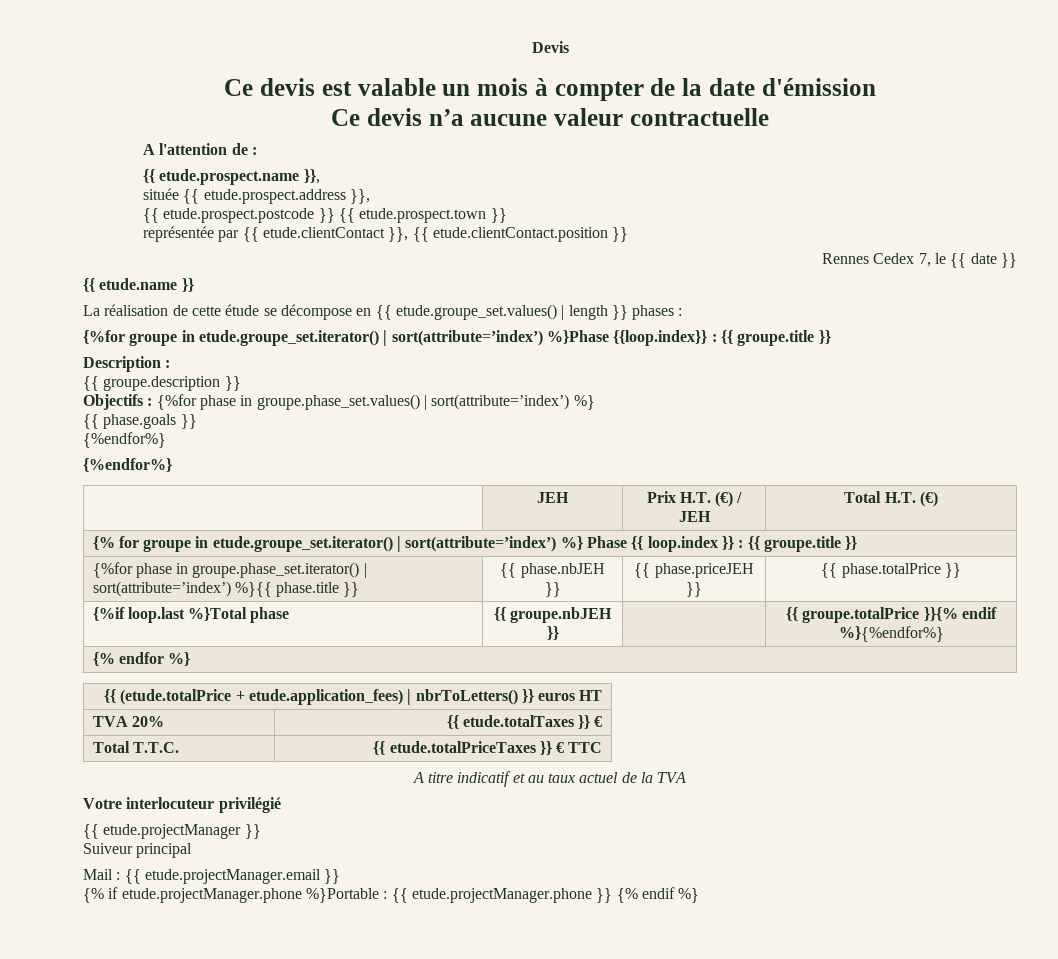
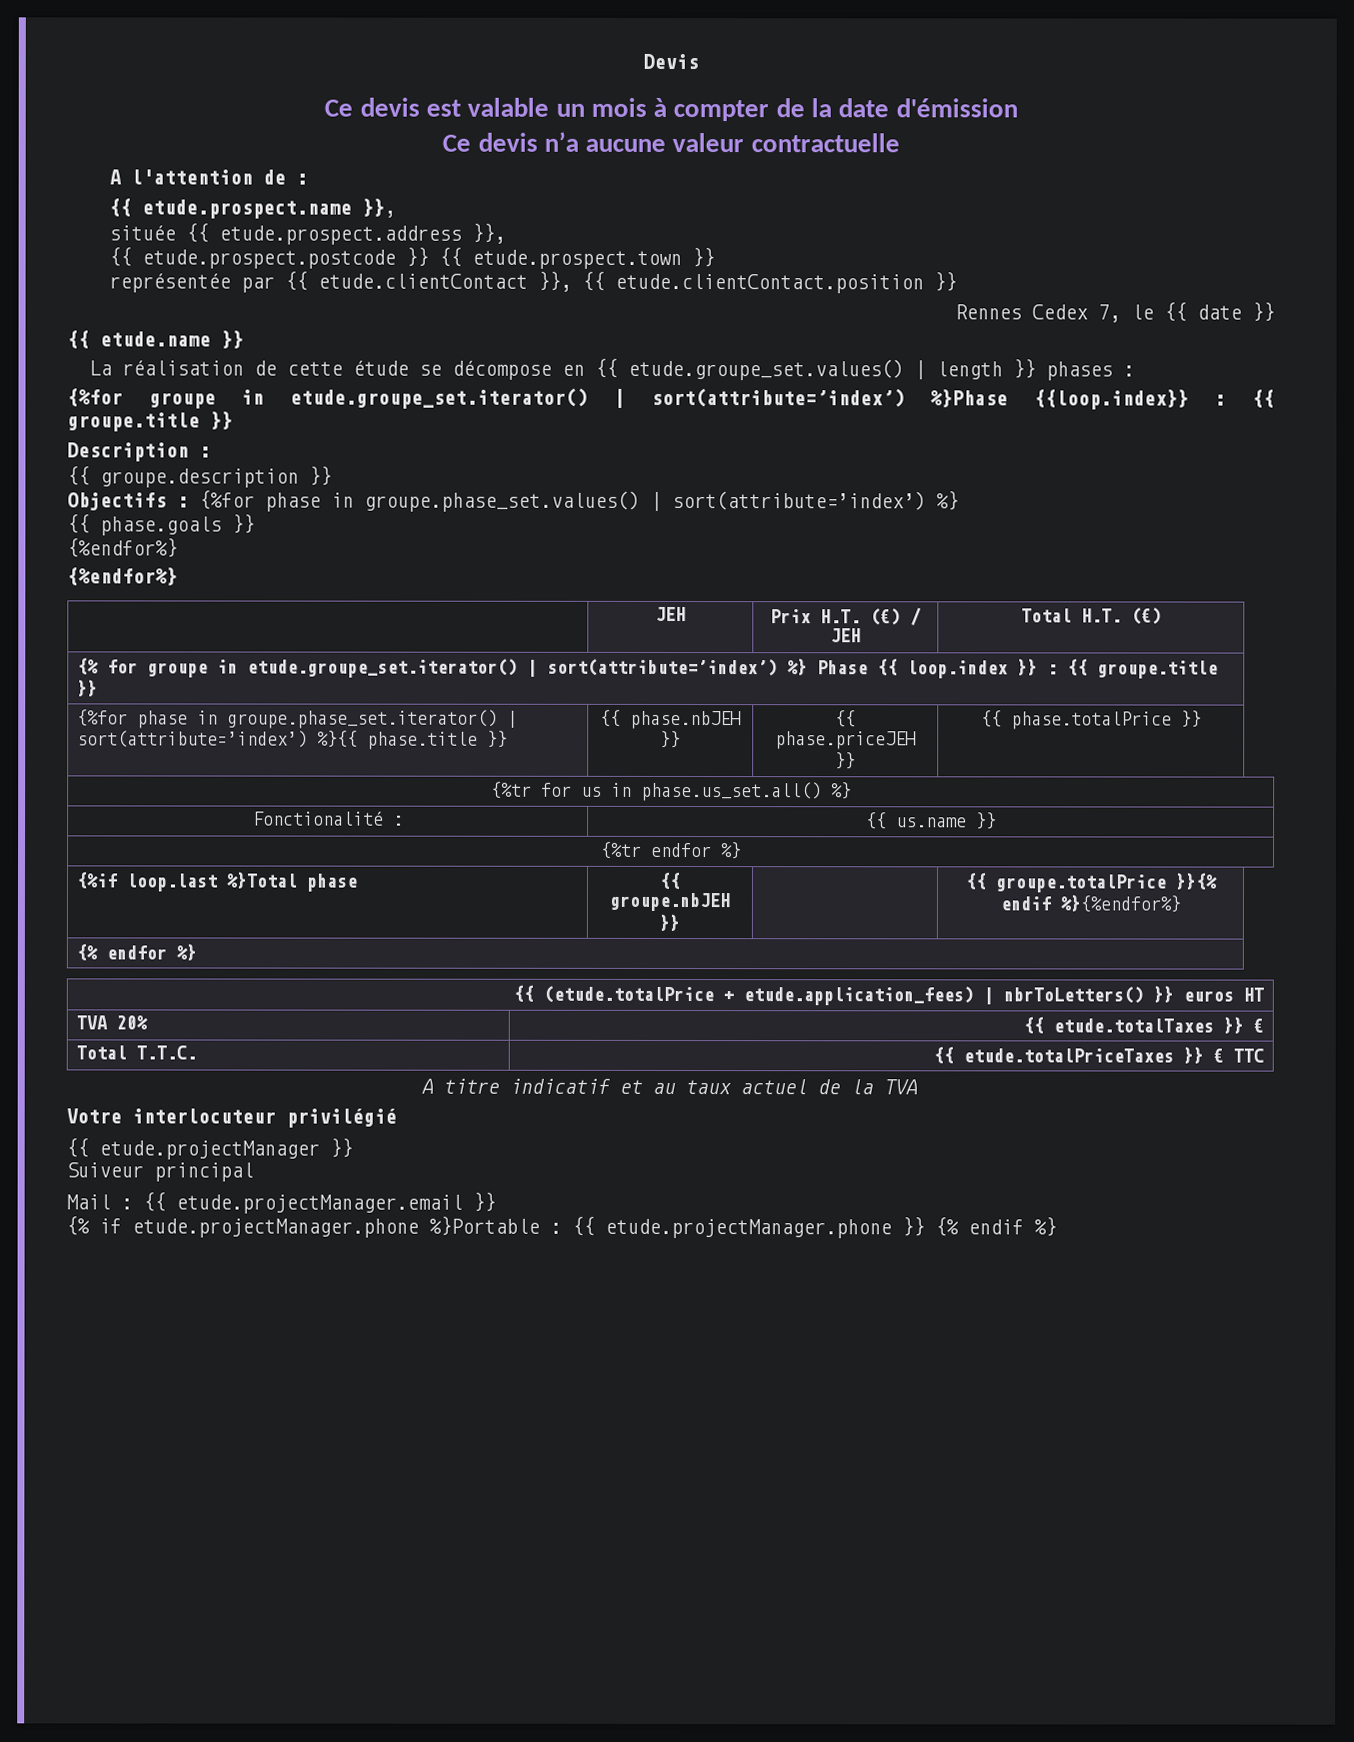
+ {%tr for us in phase.us_set.all() %}
+ Fonctionalité : | {{ us.name }}
+ {%tr endfor %}

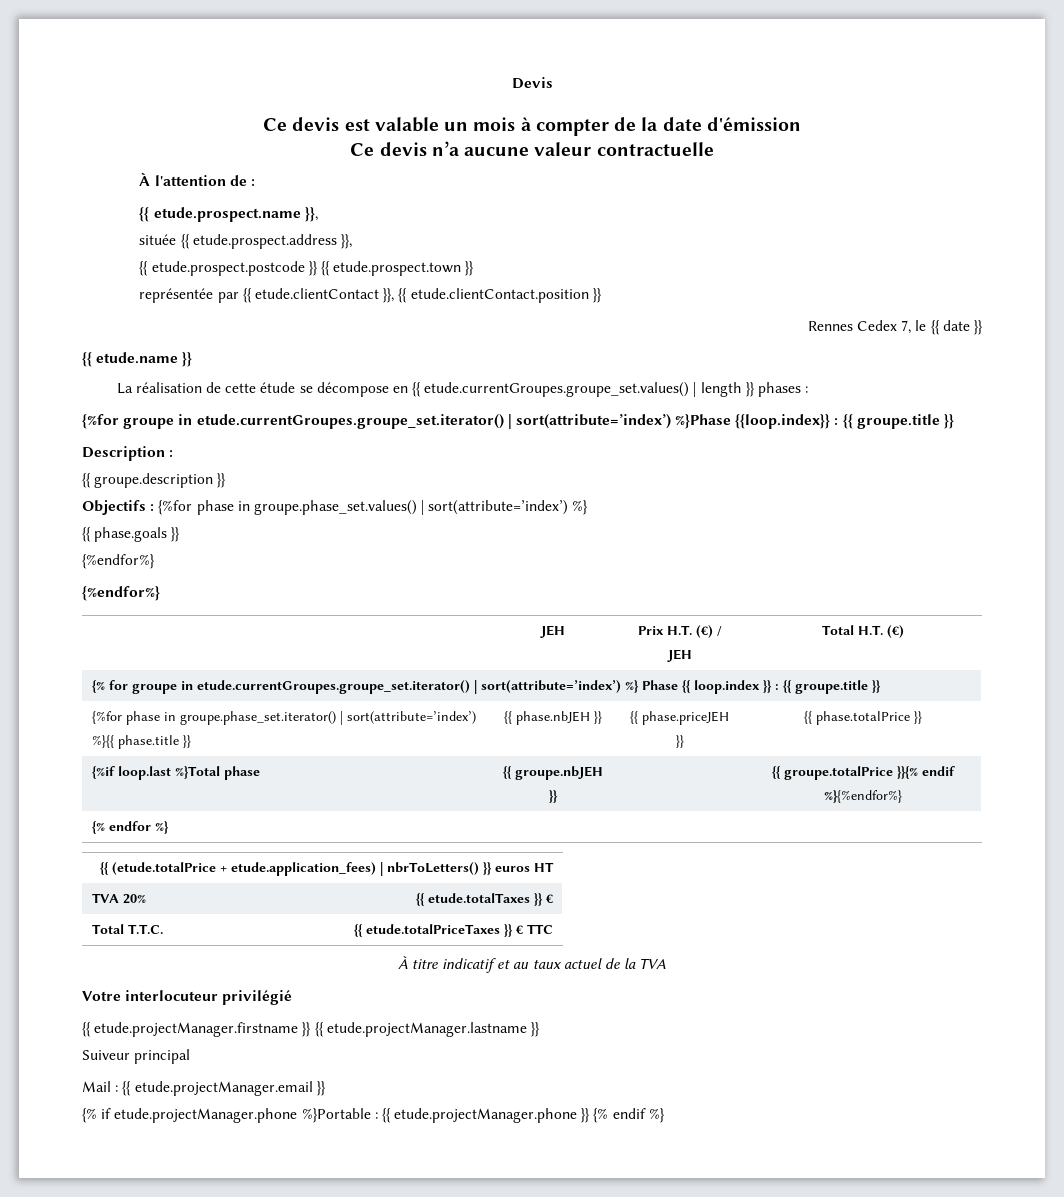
- A l'attention de :
+ À l'attention de :
- La réalisation de cette étude se décompose en {{ etude.groupe_set.values() | length }} phases :
+ La réalisation de cette étude se décompose en {{ etude.currentGroupes.groupe_set.values() | length }} phases :
- {%for groupe in etude.groupe_set.iterator() | sort(attribute=’index’) %}Phase {{loop.index}} : {{ groupe.title }}
+ {%for groupe in etude.currentGroupes.groupe_set.iterator() | sort(attribute=’index’) %}Phase {{loop.index}} : {{ groupe.title }}
- {% for groupe in etude.groupe_set.iterator() | sort(attribute=’index’) %} Phase {{ loop.index }} : {{ groupe.title }}
+ {% for groupe in etude.currentGroupes.groupe_set.iterator() | sort(attribute=’index’) %} Phase {{ loop.index }} : {{ groupe.title }}
- {%tr for us in phase.us_set.all() %}
- Fonctionalité : | {{ us.name }}
- {%tr endfor %}
- A titre indicatif et au taux actuel de la TVA
+ À titre indicatif et au taux actuel de la TVA
- {{ etude.projectManager }}
+ {{ etude.projectManager.firstname }} {{ etude.projectManager.lastname }}

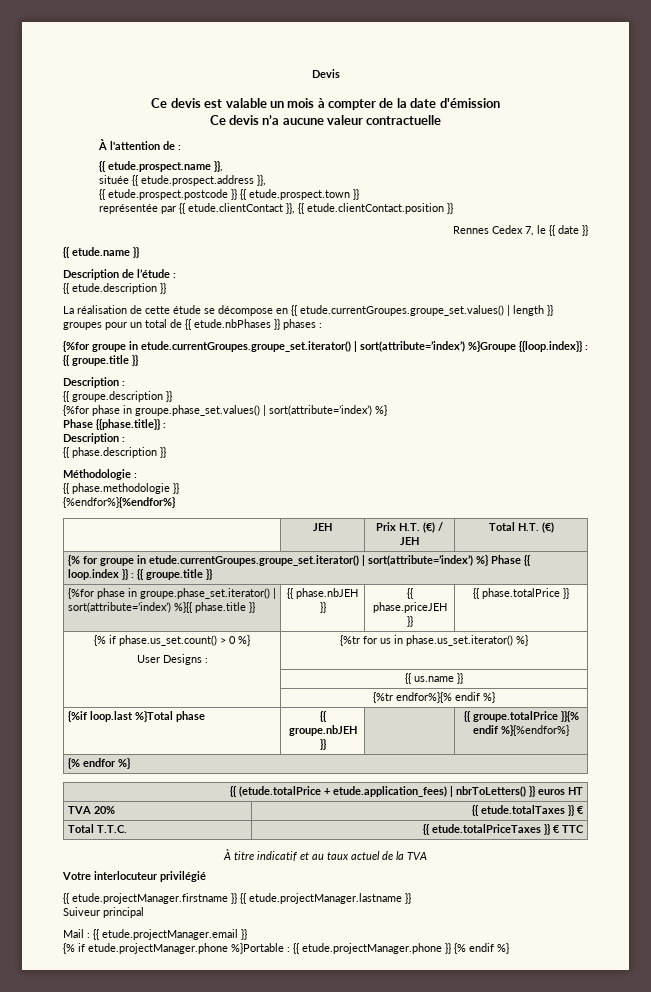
+ Description de l’étude :
+ {{ etude.description }}
- La réalisation de cette étude se décompose en {{ etude.currentGroupes.groupe_set.values() | length }} phases :
+ La réalisation de cette étude se décompose en {{ etude.currentGroupes.groupe_set.values() | length }} groupes pour un total de {{ etude.nbPhases }} phases :
- {%for groupe in etude.currentGroupes.groupe_set.iterator() | sort(attribute=’index’) %}Phase {{loop.index}} : {{ groupe.title }}
+ {%for groupe in etude.currentGroupes.groupe_set.iterator() | sort(attribute=’index’) %}Groupe {{loop.index}} : {{ groupe.title }}
- Objectifs : {%for phase in groupe.phase_set.values() | sort(attribute=’index’) %}
+ {%for phase in groupe.phase_set.values() | sort(attribute=’index’) %}
- {{ phase.goals }}
- {%endfor%}
- {%endfor%}
+ Phase {{phase.title}} :
+ Description :
+ {{ phase.description }}
+ Méthodologie :
+ {{ phase.methodologie }}
+ {%endfor%}{%endfor%}
+ {% if phase.us_set.count() > 0 %}
+ User Designs : | {%tr for us in phase.us_set.iterator() %}
+ | {{ us.name }}
+ | {%tr endfor%}{% endif %}

